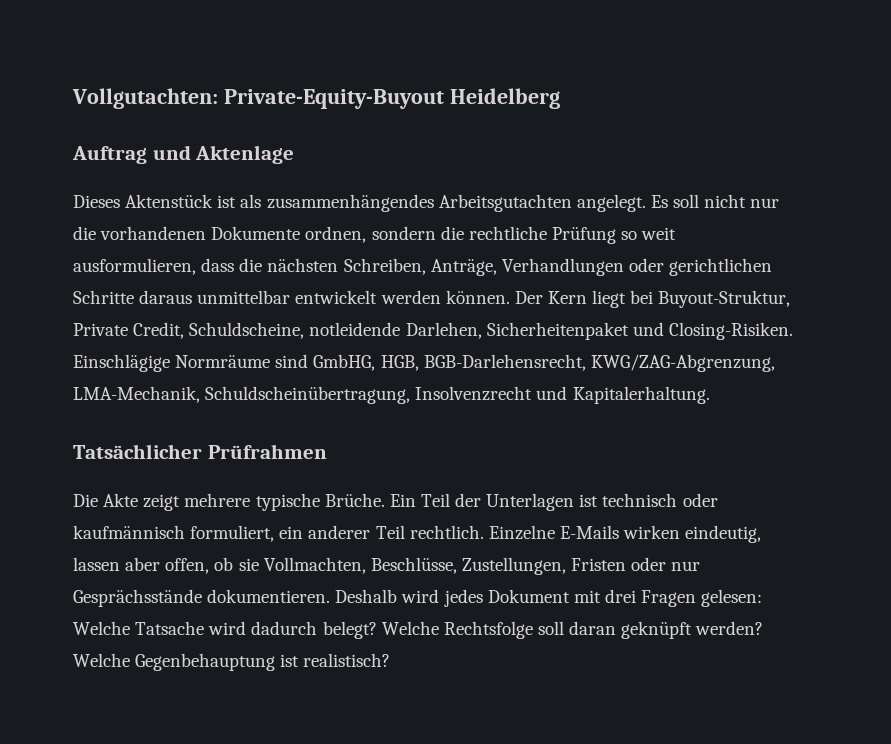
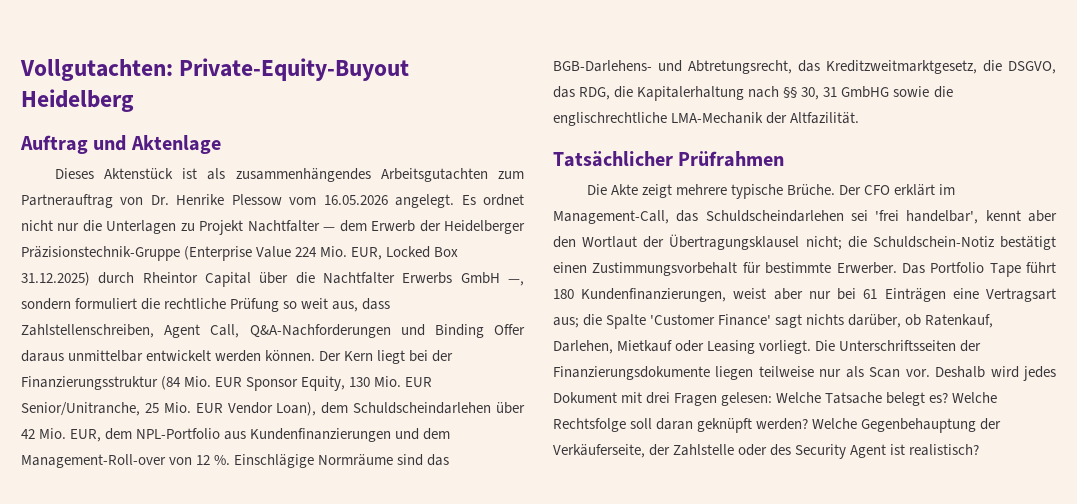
- Dieses Aktenstück ist als zusammenhängendes Arbeitsgutachten angelegt.
+ Dieses Aktenstück ist als zusammenhängendes Arbeitsgutachten zum Partnerauftrag von Dr. Henrike Plessow vom 16.05.2026 angelegt.
- Es soll nicht nur die vorhandenen Dokumente ordnen, sondern die rechtliche Prüfung so weit ausformulieren, dass die nächsten Schreiben, Anträge, Verhandlungen oder gerichtlichen Schritte daraus unmittelbar entwickelt werden können.
+ Es ordnet nicht nur die Unterlagen zu Projekt Nachtfalter — dem Erwerb der Heidelberger Präzisionstechnik-Gruppe (Enterprise Value 224 Mio. EUR, Locked Box 31.12.2025) durch Rheintor Capital über die Nachtfalter Erwerbs GmbH —, sondern formuliert die rechtliche Prüfung so weit aus, dass Zahlstellenschreiben, Agent Call, Q&A-Nachforderungen und Binding Offer daraus unmittelbar entwickelt werden können.
- Der Kern liegt bei Buyout-Struktur, Private Credit, Schuldscheine, notleidende Darlehen, Sicherheitenpaket und Closing-Risiken. Einschlägige Normräume sind GmbHG, HGB, BGB-Darlehensrecht, KWG/ZAG-Abgrenzung, LMA-Mechanik, Schuldscheinübertragung, Insolvenzrecht und Kapitalerhaltung.
+ Der Kern liegt bei der Finanzierungsstruktur (84 Mio. EUR Sponsor Equity, 130 Mio. EUR Senior/Unitranche, 25 Mio. EUR Vendor Loan), dem Schuldscheindarlehen über 42 Mio. EUR, dem NPL-Portfolio aus Kundenfinanzierungen und dem Management-Roll-over von 12 %. Einschlägige Normräume sind das BGB-Darlehens- und Abtretungsrecht, das Kreditzweitmarktgesetz, die DSGVO, das RDG, die Kapitalerhaltung nach §§ 30, 31 GmbHG sowie die englischrechtliche LMA-Mechanik der Altfazilität.
- Ein Teil der Unterlagen ist technisch oder kaufmännisch formuliert, ein anderer Teil rechtlich. Einzelne E-Mails wirken eindeutig, lassen aber offen, ob sie Vollmachten, Beschlüsse, Zustellungen, Fristen oder nur Gesprächsstände dokumentieren.
+ Der CFO erklärt im Management-Call, das Schuldscheindarlehen sei 'frei handelbar', kennt aber den Wortlaut der Übertragungsklausel nicht; die Schuldschein-Notiz bestätigt einen Zustimmungsvorbehalt für bestimmte Erwerber. Das Portfolio Tape führt 180 Kundenfinanzierungen, weist aber nur bei 61 Einträgen eine Vertragsart aus; die Spalte 'Customer Finance' sagt nichts darüber, ob Ratenkauf, Darlehen, Mietkauf oder Leasing vorliegt. Die Unterschriftsseiten der Finanzierungsdokumente liegen teilweise nur als Scan vor.
- Deshalb wird jedes Dokument mit drei Fragen gelesen: Welche Tatsache wird dadurch belegt?
+ Deshalb wird jedes Dokument mit drei Fragen gelesen: Welche Tatsache belegt es?
- Welche Gegenbehauptung ist realistisch?
+ Welche Gegenbehauptung der Verkäuferseite, der Zahlstelle oder des Security Agent ist realistisch?

